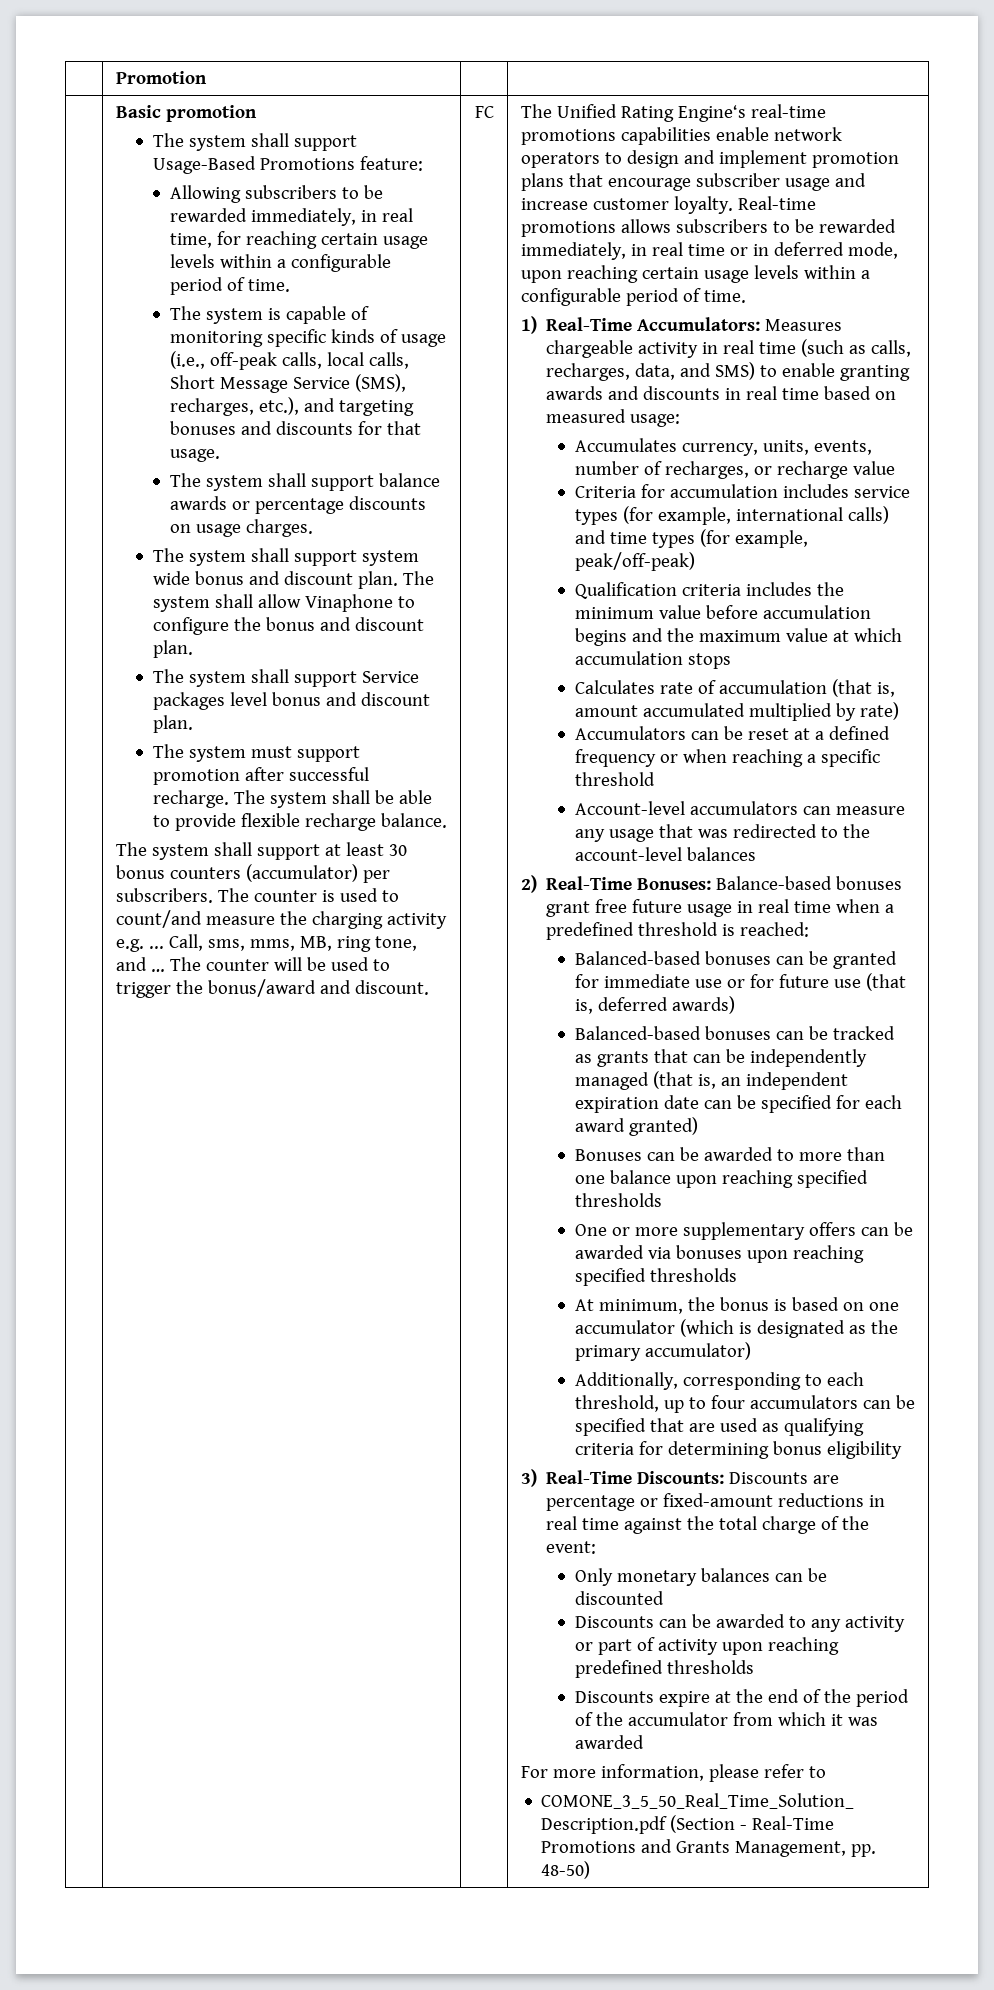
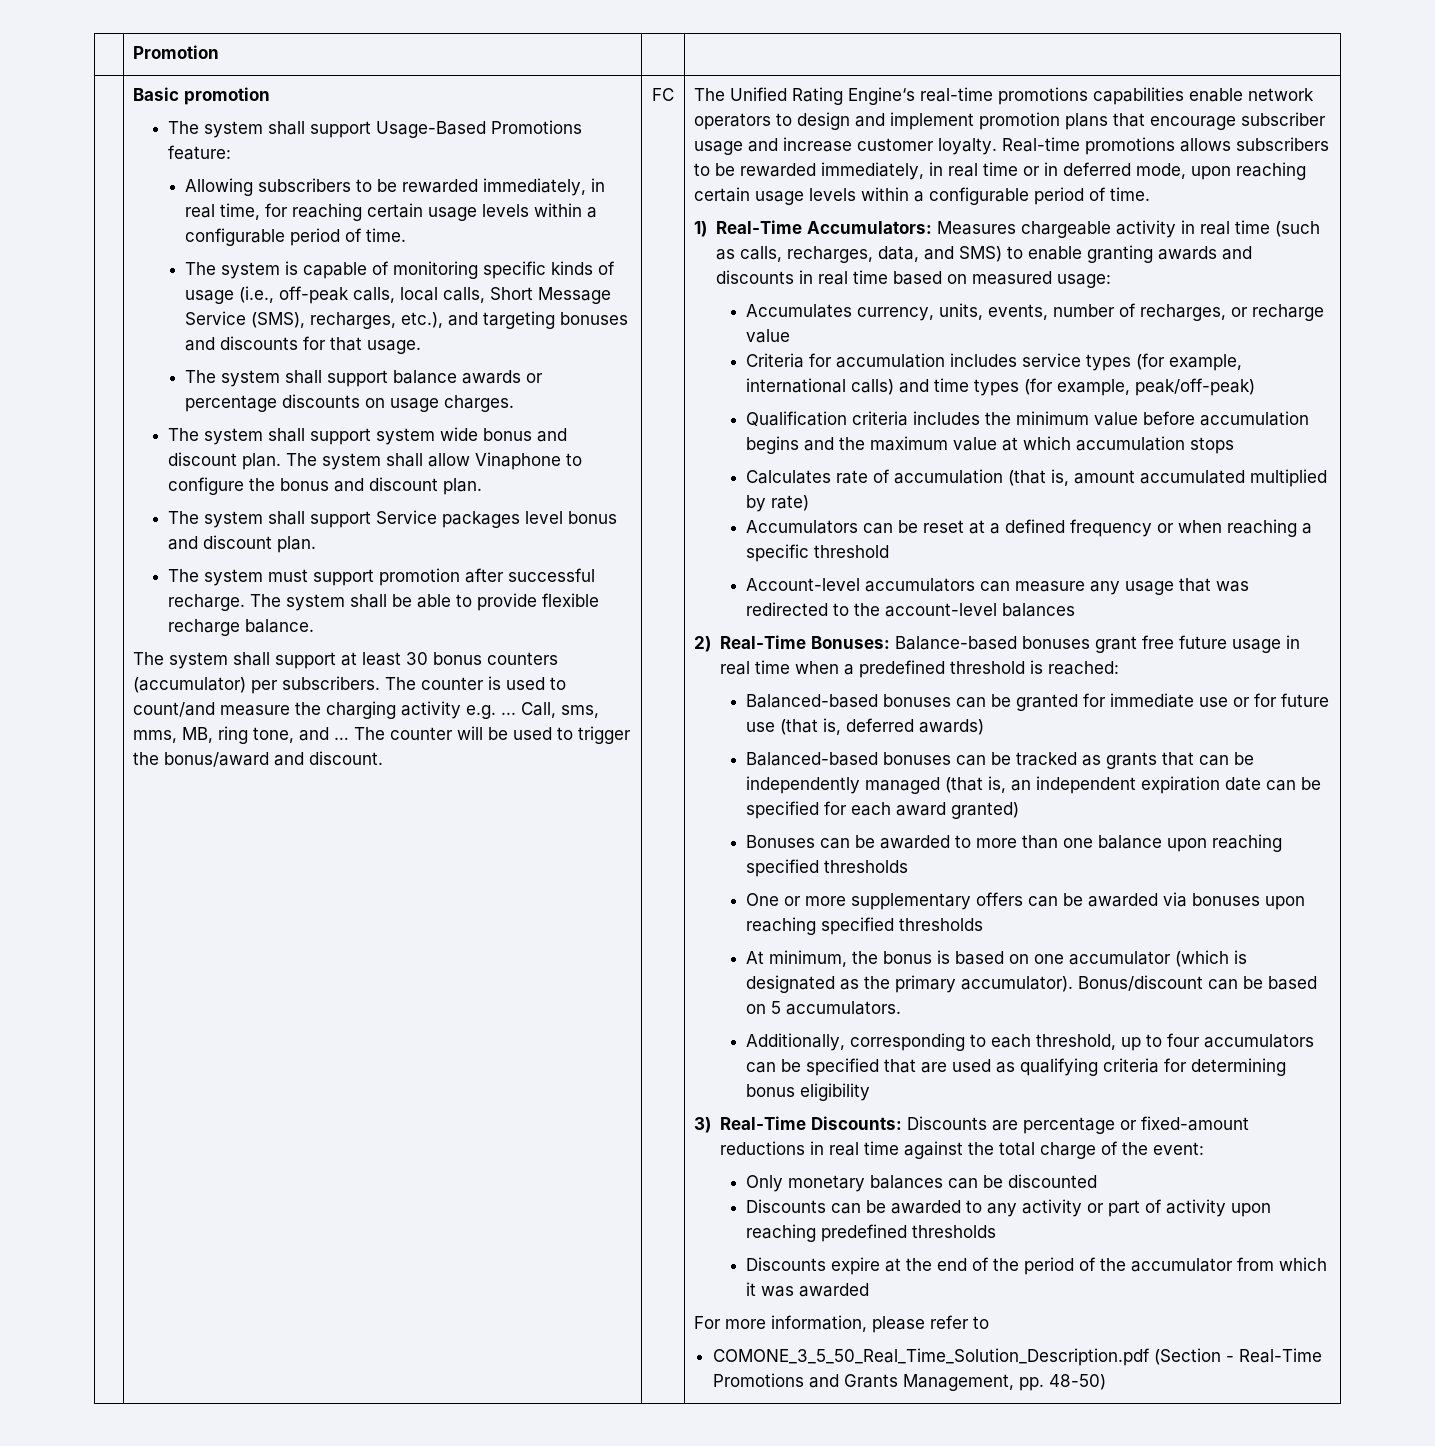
- At minimum, the bonus is based on one accumulator (which is designated as the primary accumulator)
+ At minimum, the bonus is based on one accumulator (which is designated as the primary accumulator). Bonus/discount can be based on 5 accumulators.

